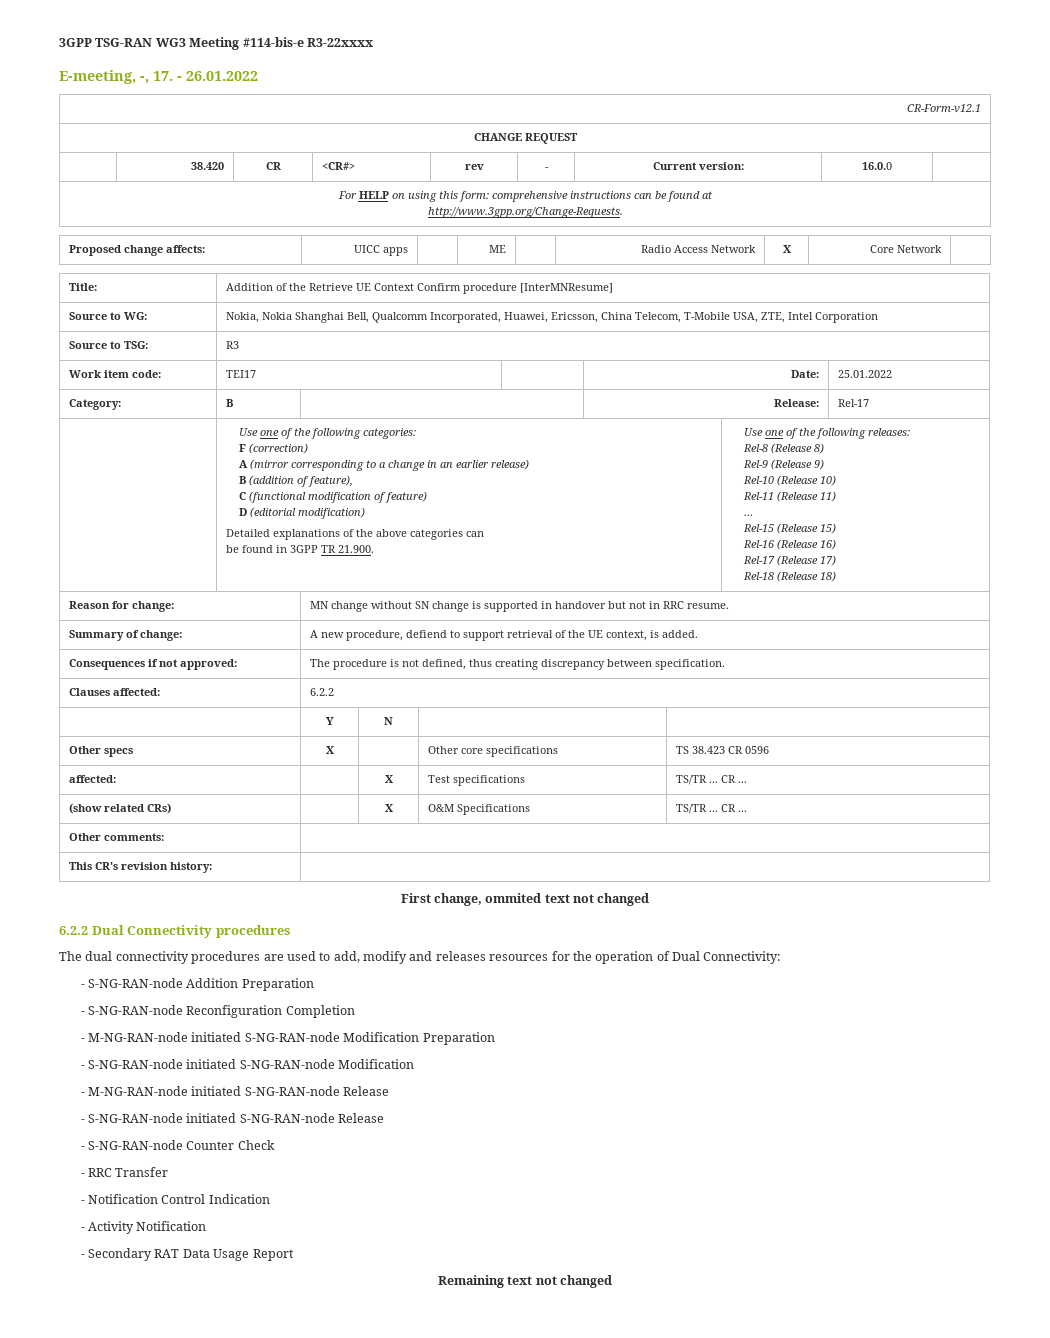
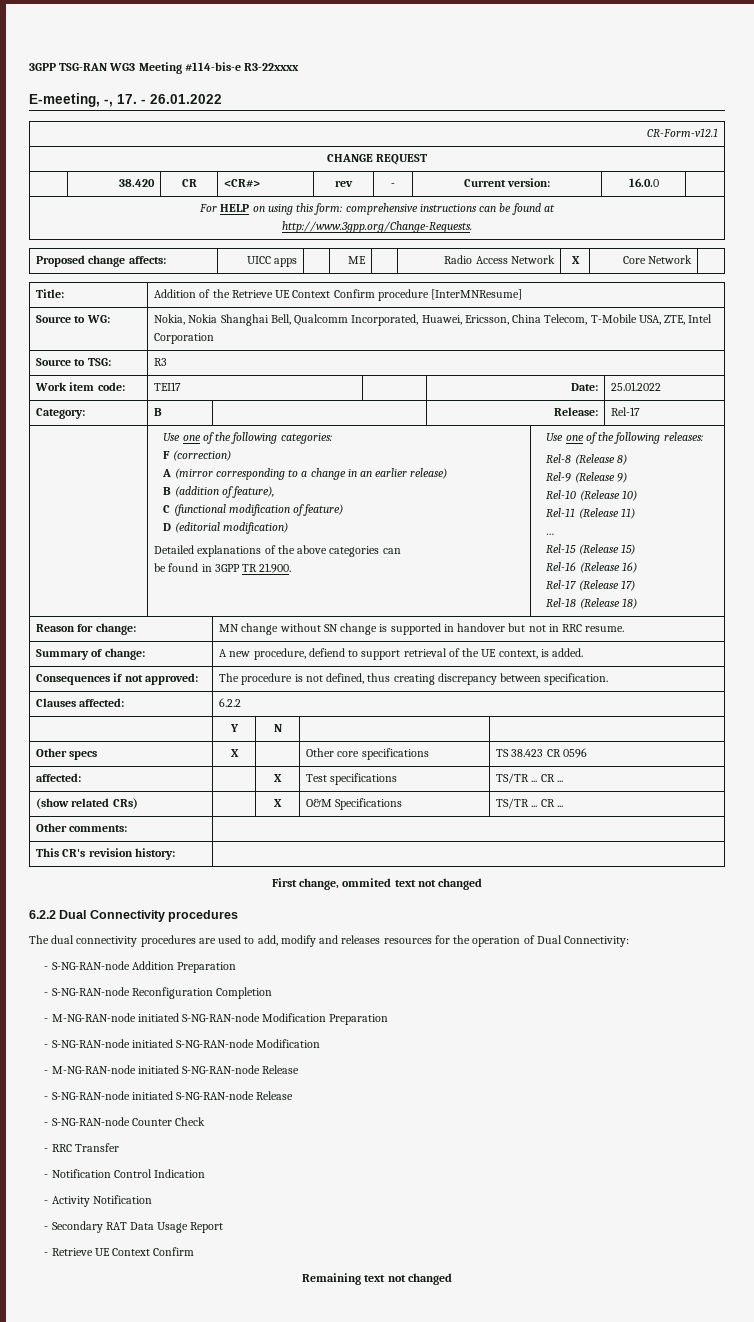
+ - Retrieve UE Context Confirm

